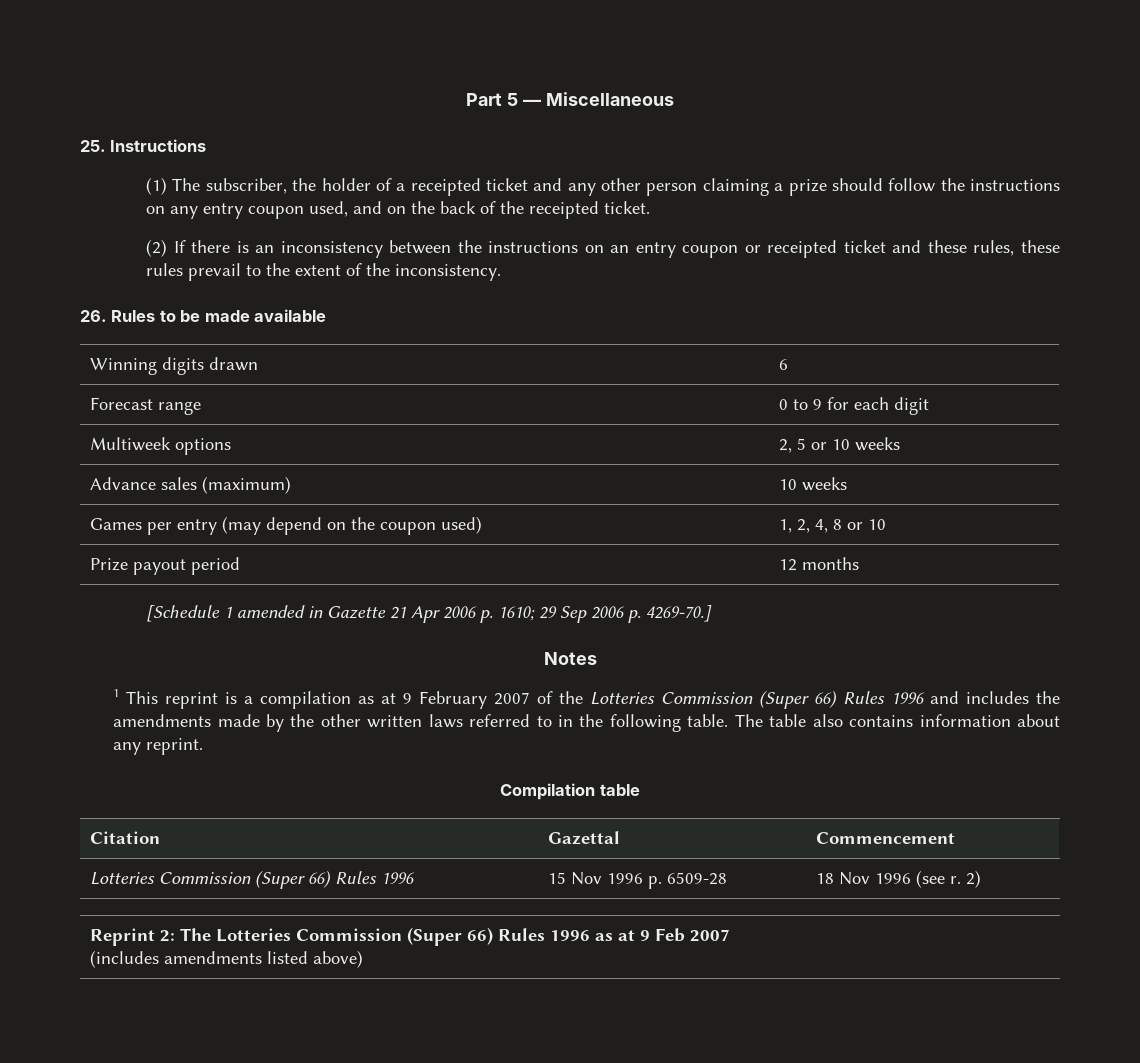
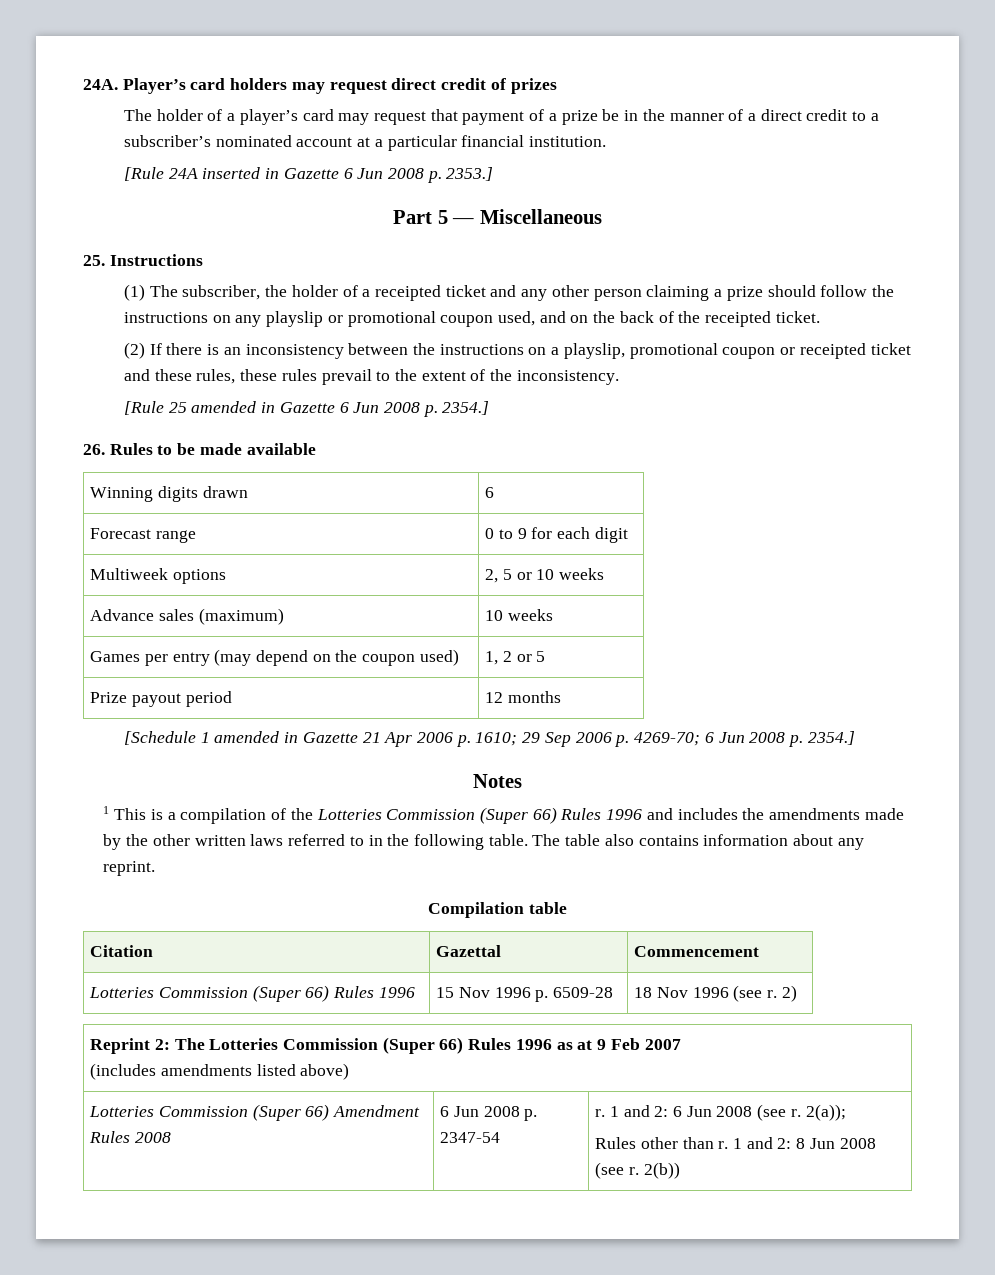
+ 24A. Player’s card holders may request direct credit of prizes
+ The holder of a player’s card may request that payment of a prize be in the manner of a direct credit to a subscriber’s nominated account at a particular financial institution.
+ [Rule 24A inserted in Gazette 6 Jun 2008 p. 2353.]
- (1) The subscriber, the holder of a receipted ticket and any other person claiming a prize should follow the instructions on any entry coupon used, and on the back of the receipted ticket.
+ (1) The subscriber, the holder of a receipted ticket and any other person claiming a prize should follow the instructions on any playslip or promotional coupon used, and on the back of the receipted ticket.
- (2) If there is an inconsistency between the instructions on an entry coupon or receipted ticket and these rules, these rules prevail to the extent of the inconsistency.
+ (2) If there is an inconsistency between the instructions on a playslip, promotional coupon or receipted ticket and these rules, these rules prevail to the extent of the inconsistency.
+ [Rule 25 amended in Gazette 6 Jun 2008 p. 2354.]
- Games per entry (may depend on the coupon used) | 1, 2, 4, 8 or 10
+ Games per entry (may depend on the coupon used) | 1, 2 or 5
- [Schedule 1 amended in Gazette 21 Apr 2006 p. 1610; 29 Sep 2006 p. 4269-70.]
+ [Schedule 1 amended in Gazette 21 Apr 2006 p. 1610; 29 Sep 2006 p. 4269-70; 6 Jun 2008 p. 2354.]
- 1 This reprint is a compilation as at 9 February 2007 of the Lotteries Commission (Super 66) Rules 1996 and includes the amendments made by the other written laws referred to in the following table.
+ 1 This is a compilation of the Lotteries Commission (Super 66) Rules 1996 and includes the amendments made by the other written laws referred to in the following table.
+ Lotteries Commission (Super 66) Amendment Rules 2008 | 6 Jun 2008 p. 2347-54 | r. 1 and 2: 6 Jun 2008 (see r. 2(a));
+ Rules other than r. 1 and 2: 8 Jun 2008 (see r. 2(b))

